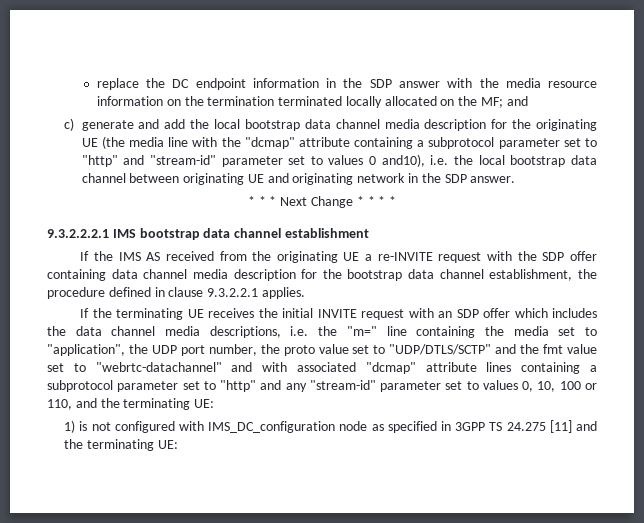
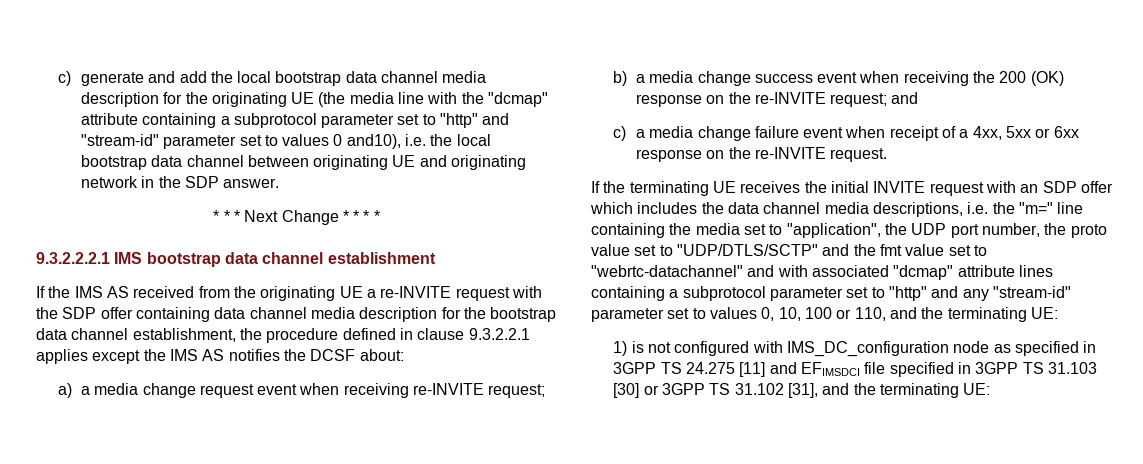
- replace the DC endpoint information in the SDP answer with the media resource information on the termination terminated locally allocated on the MF; and
- If the IMS AS received from the originating UE a re-INVITE request with the SDP offer containing data channel media description for the bootstrap data channel establishment, the procedure defined in clause 9.3.2.2.1 applies.
+ If the IMS AS received from the originating UE a re-INVITE request with the SDP offer containing data channel media description for the bootstrap data channel establishment, the procedure defined in clause 9.3.2.2.1 applies except the IMS AS notifies the DCSF about:
+ a) a media change request event when receiving re-INVITE request;
+ b) a media change success event when receiving the 200 (OK) response on the re-INVITE request; and
+ c) a media change failure event when receipt of a 4xx, 5xx or 6xx response on the re-INVITE request.
- 1) is not configured with IMS_DC_configuration node as specified in 3GPP TS 24.275 [11] and the terminating UE:
+ 1) is not configured with IMS_DC_configuration node as specified in 3GPP TS 24.275 [11] and EFIMSDCI file specified in 3GPP TS 31.103 [30] or 3GPP TS 31.102 [31], and the terminating UE:

